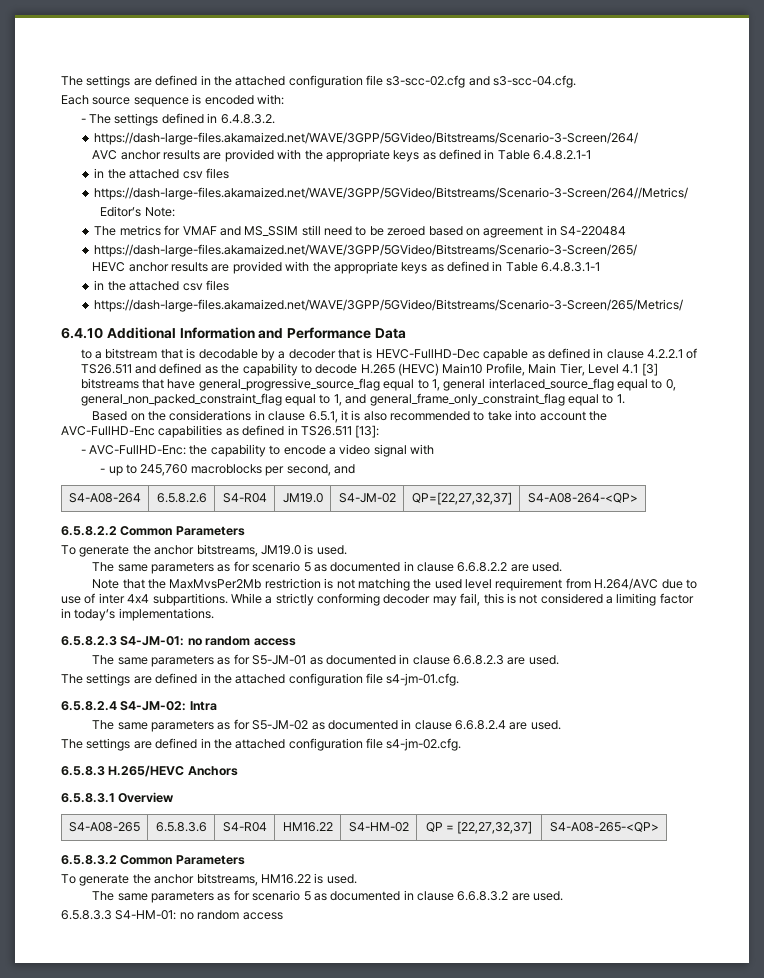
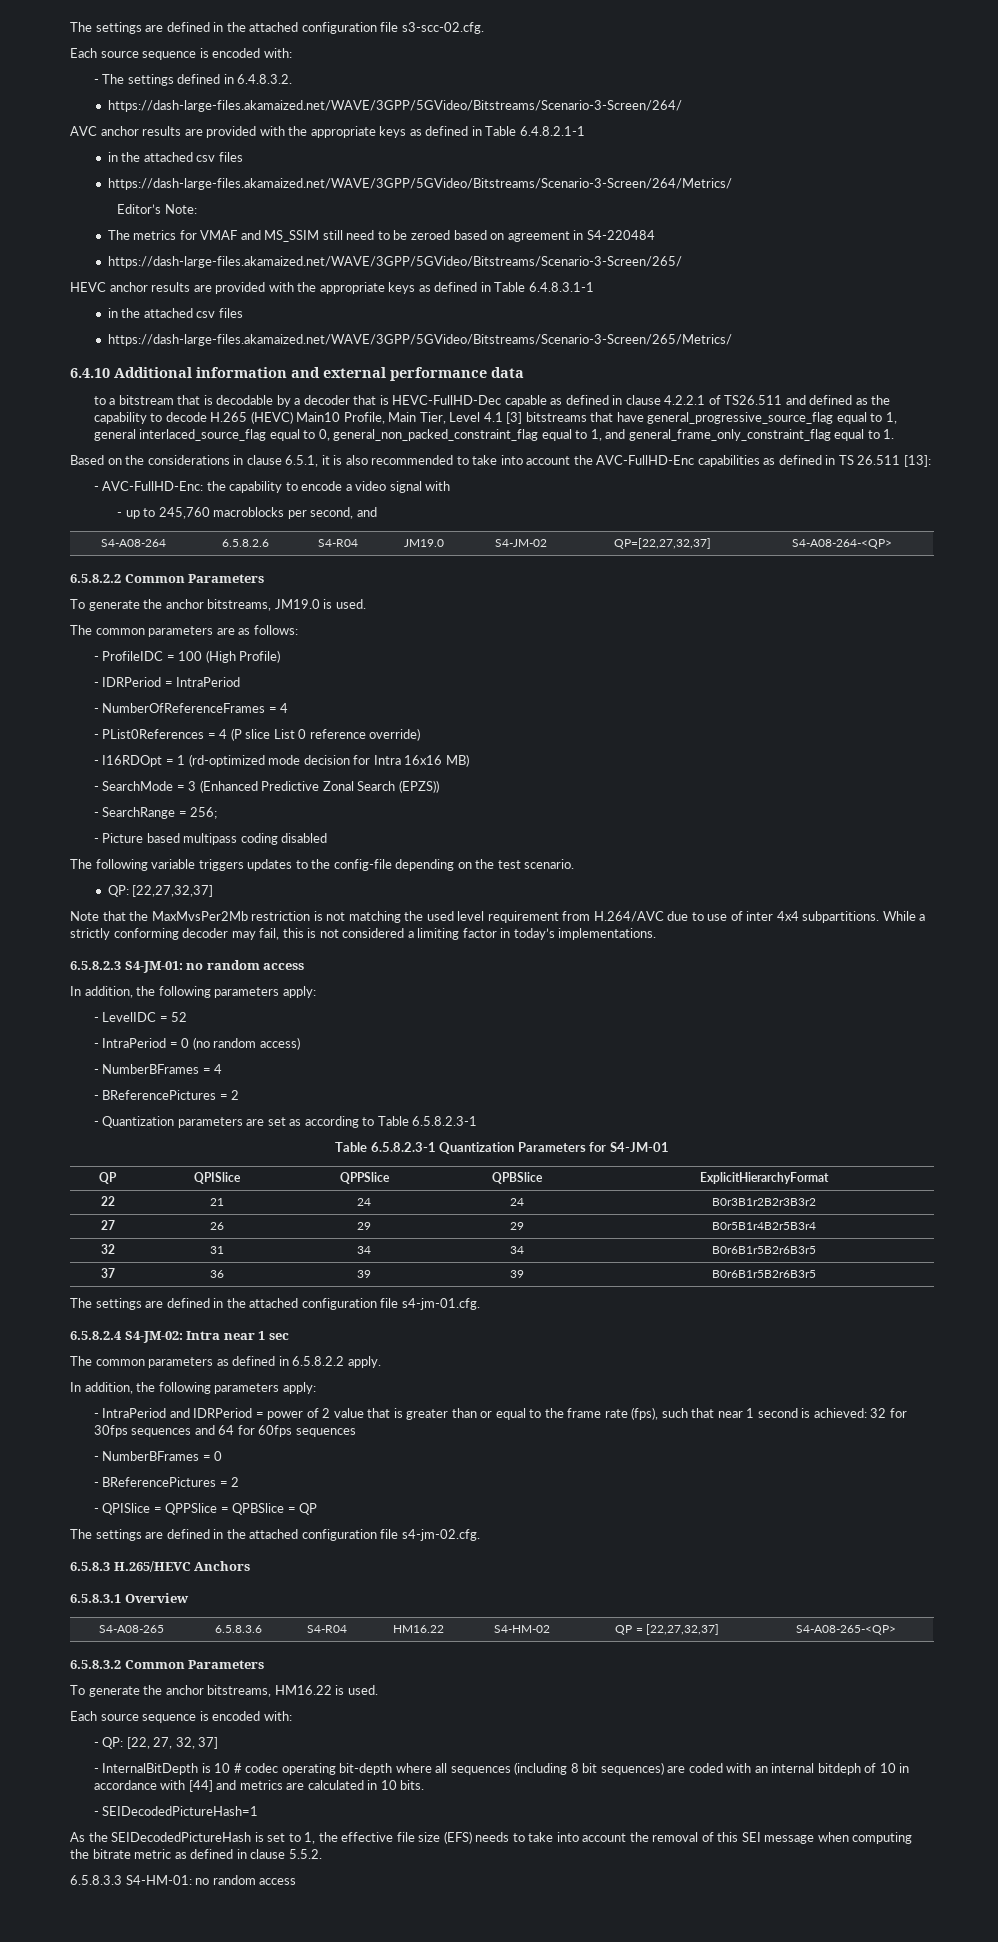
- The settings are defined in the attached configuration file s3-scc-02.cfg and s3-scc-04.cfg.
+ The settings are defined in the attached configuration file s3-scc-02.cfg.
- https://dash-large-files.akamaized.net/WAVE/3GPP/5GVideo/Bitstreams/Scenario-3-Screen/264//Metrics/
+ https://dash-large-files.akamaized.net/WAVE/3GPP/5GVideo/Bitstreams/Scenario-3-Screen/264/Metrics/
- 6.4.10 Additional Information and Performance Data
+ 6.4.10 Additional information and external performance data
- Based on the considerations in clause 6.5.1, it is also recommended to take into account the AVC-FullHD-Enc capabilities as defined in TS26.511 [13]:
+ Based on the considerations in clause 6.5.1, it is also recommended to take into account the AVC-FullHD-Enc capabilities as defined in TS 26.511 [13]:
- The same parameters as for scenario 5 as documented in clause 6.6.8.2.2 are used.
+ The common parameters are as follows:
+ - ProfileIDC = 100 (High Profile)
+ - IDRPeriod = IntraPeriod
+ - NumberOfReferenceFrames = 4
+ - PList0References = 4 (P slice List 0 reference override)
+ - I16RDOpt = 1 (rd-optimized mode decision for Intra 16x16 MB)
+ - SearchMode = 3 (Enhanced Predictive Zonal Search (EPZS))
+ - SearchRange = 256;
+ - Picture based multipass coding disabled
+ The following variable triggers updates to the config-file depending on the test scenario.
+ QP: [22,27,32,37]
  6.5.8.2.3 S4-JM-01: no random access
- The same parameters as for S5-JM-01 as documented in clause 6.6.8.2.3 are used.
+ In addition, the following parameters apply:
+ - LevelIDC = 52
+ - IntraPeriod = 0 (no random access)
+ - NumberBFrames = 4
+ - BReferencePictures = 2
+ - Quantization parameters are set as according to Table 6.5.8.2.3-1
+ Table 6.5.8.2.3-1 Quantization Parameters for S4-JM-01
+ QP | QPISlice | QPPSlice | QPBSlice | ExplicitHierarchyFormat
+ 22 | 21 | 24 | 24 | B0r3B1r2B2r3B3r2
+ 27 | 26 | 29 | 29 | B0r5B1r4B2r5B3r4
+ 32 | 31 | 34 | 34 | B0r6B1r5B2r6B3r5
+ 37 | 36 | 39 | 39 | B0r6B1r5B2r6B3r5
- 6.5.8.2.4 S4-JM-02: Intra
- The same parameters as for S5-JM-02 as documented in clause 6.6.8.2.4 are used.
+ 6.5.8.2.4 S4-JM-02: Intra near 1 sec
+ The common parameters as defined in 6.5.8.2.2 apply.
+ In addition, the following parameters apply:
+ - IntraPeriod and IDRPeriod = power of 2 value that is greater than or equal to the frame rate (fps), such that near 1 second is achieved: 32 for 30fps sequences and 64 for 60fps sequences
+ - NumberBFrames = 0
+ - BReferencePictures = 2
+ - QPISlice = QPPSlice = QPBSlice = QP
  To generate the anchor bitstreams, HM16.22 is used.
- The same parameters as for scenario 5 as documented in clause 6.6.8.3.2 are used.
+ Each source sequence is encoded with:
+ - QP: [22, 27, 32, 37]
+ - InternalBitDepth is 10 # codec operating bit-depth where all sequences (including 8 bit sequences) are coded with an internal bitdeph of 10 in accordance with [44] and metrics are calculated in 10 bits.
+ - SEIDecodedPictureHash=1
+ As the SEIDecodedPictureHash is set to 1, the effective file size (EFS) needs to take into account the removal of this SEI message when computing the bitrate metric as defined in clause 5.5.2.

